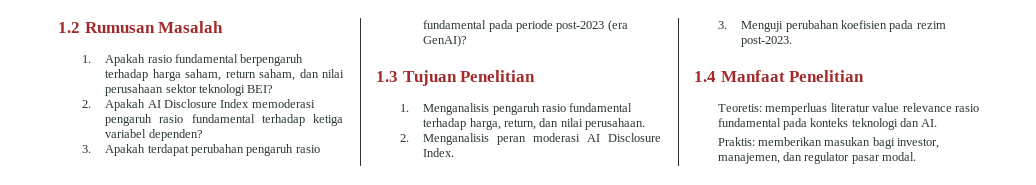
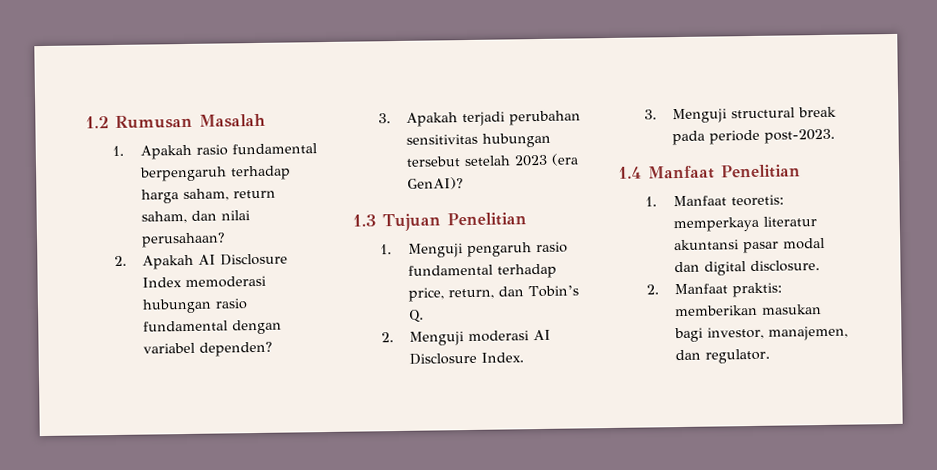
- 1. Apakah rasio fundamental berpengaruh terhadap harga saham, return saham, dan nilai perusahaan sektor teknologi BEI?
+ 1. Apakah rasio fundamental berpengaruh terhadap harga saham, return saham, dan nilai perusahaan?
- 2. Apakah AI Disclosure Index memoderasi pengaruh rasio fundamental terhadap ketiga variabel dependen?
+ 2. Apakah AI Disclosure Index memoderasi hubungan rasio fundamental dengan variabel dependen?
- 3. Apakah terdapat perubahan pengaruh rasio fundamental pada periode post-2023 (era GenAI)?
+ 3. Apakah terjadi perubahan sensitivitas hubungan tersebut setelah 2023 (era GenAI)?
- 1. Menganalisis pengaruh rasio fundamental terhadap harga, return, dan nilai perusahaan.
- 2. Menganalisis peran moderasi AI Disclosure Index.
+ 1. Menguji pengaruh rasio fundamental terhadap price, return, dan Tobin’s Q.
+ 2. Menguji moderasi AI Disclosure Index.
- 3. Menguji perubahan koefisien pada rezim post-2023.
+ 3. Menguji structural break pada periode post-2023.
- Teoretis: memperluas literatur value relevance rasio fundamental pada konteks teknologi dan AI.
- Praktis: memberikan masukan bagi investor, manajemen, dan regulator pasar modal.
+ 1. Manfaat teoretis: memperkaya literatur akuntansi pasar modal dan digital disclosure.
+ 2. Manfaat praktis: memberikan masukan bagi investor, manajemen, dan regulator.

